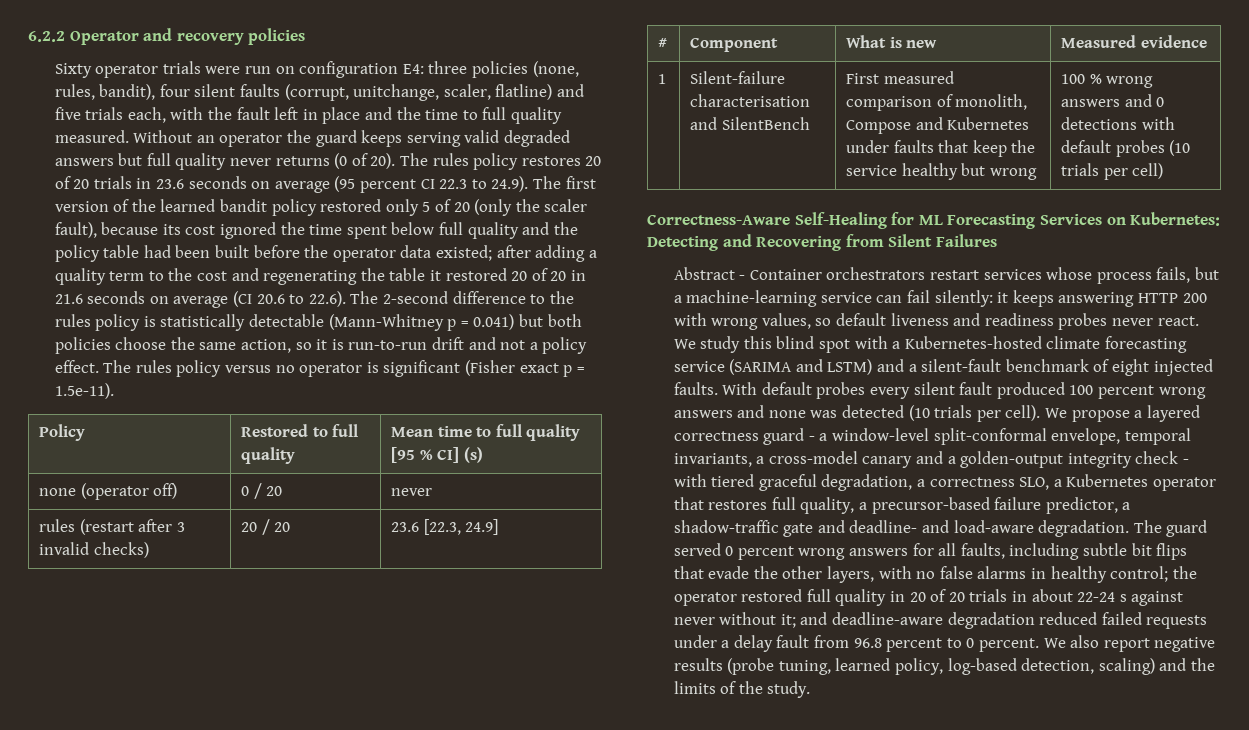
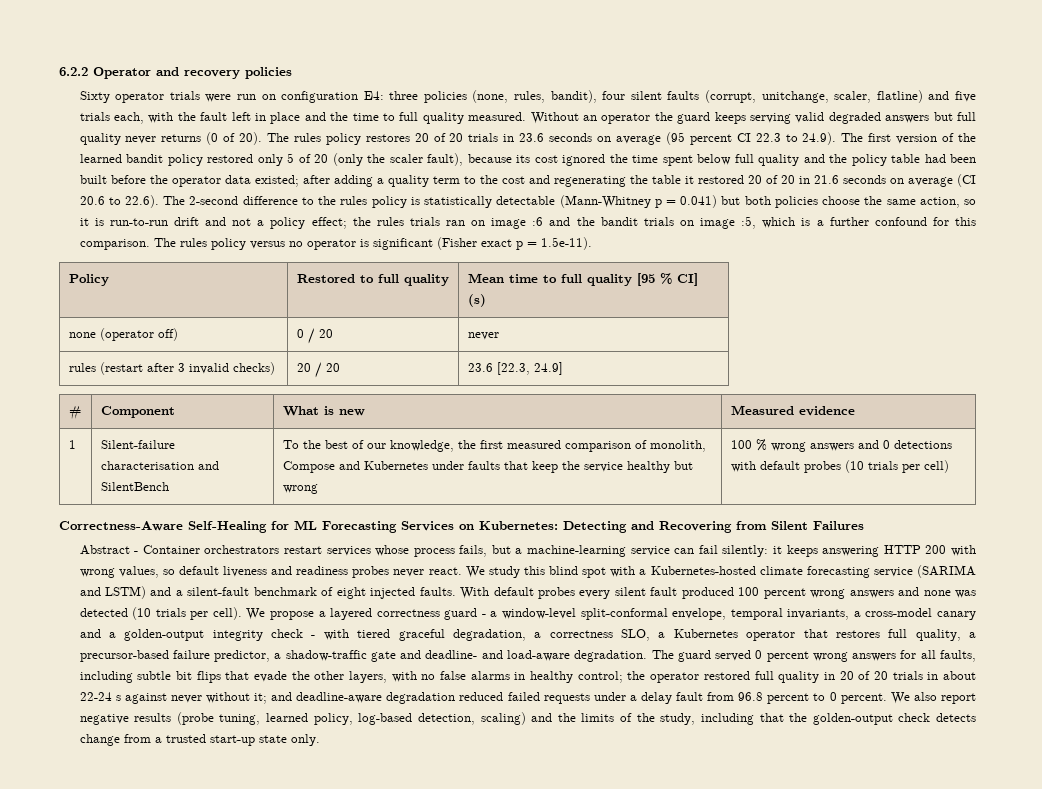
- after adding a quality term to the cost and regenerating the table it restored 20 of 20 in 21.6 seconds on average (CI 20.6 to 22.6). The 2-second difference to the rules policy is statistically detectable (Mann-Whitney p = 0.041) but both policies choose the same action, so it is run-to-run drift and not a policy effect.
+ after adding a quality term to the cost and regenerating the table it restored 20 of 20 in 21.6 seconds on average (CI 20.6 to 22.6). The 2-second difference to the rules policy is statistically detectable (Mann-Whitney p = 0.041) but both policies choose the same action, so it is run-to-run drift and not a policy effect; the rules trials ran on image :6 and the bandit trials on image :5, which is a further confound for this comparison.
- First measured comparison of monolith, Compose and Kubernetes under faults that keep the service healthy but wrong
+ To the best of our knowledge, the first measured comparison of monolith, Compose and Kubernetes under faults that keep the service healthy but wrong
- We also report negative results (probe tuning, learned policy, log-based detection, scaling) and the limits of the study.
+ We also report negative results (probe tuning, learned policy, log-based detection, scaling) and the limits of the study, including that the golden-output check detects change from a trusted start-up state only.

